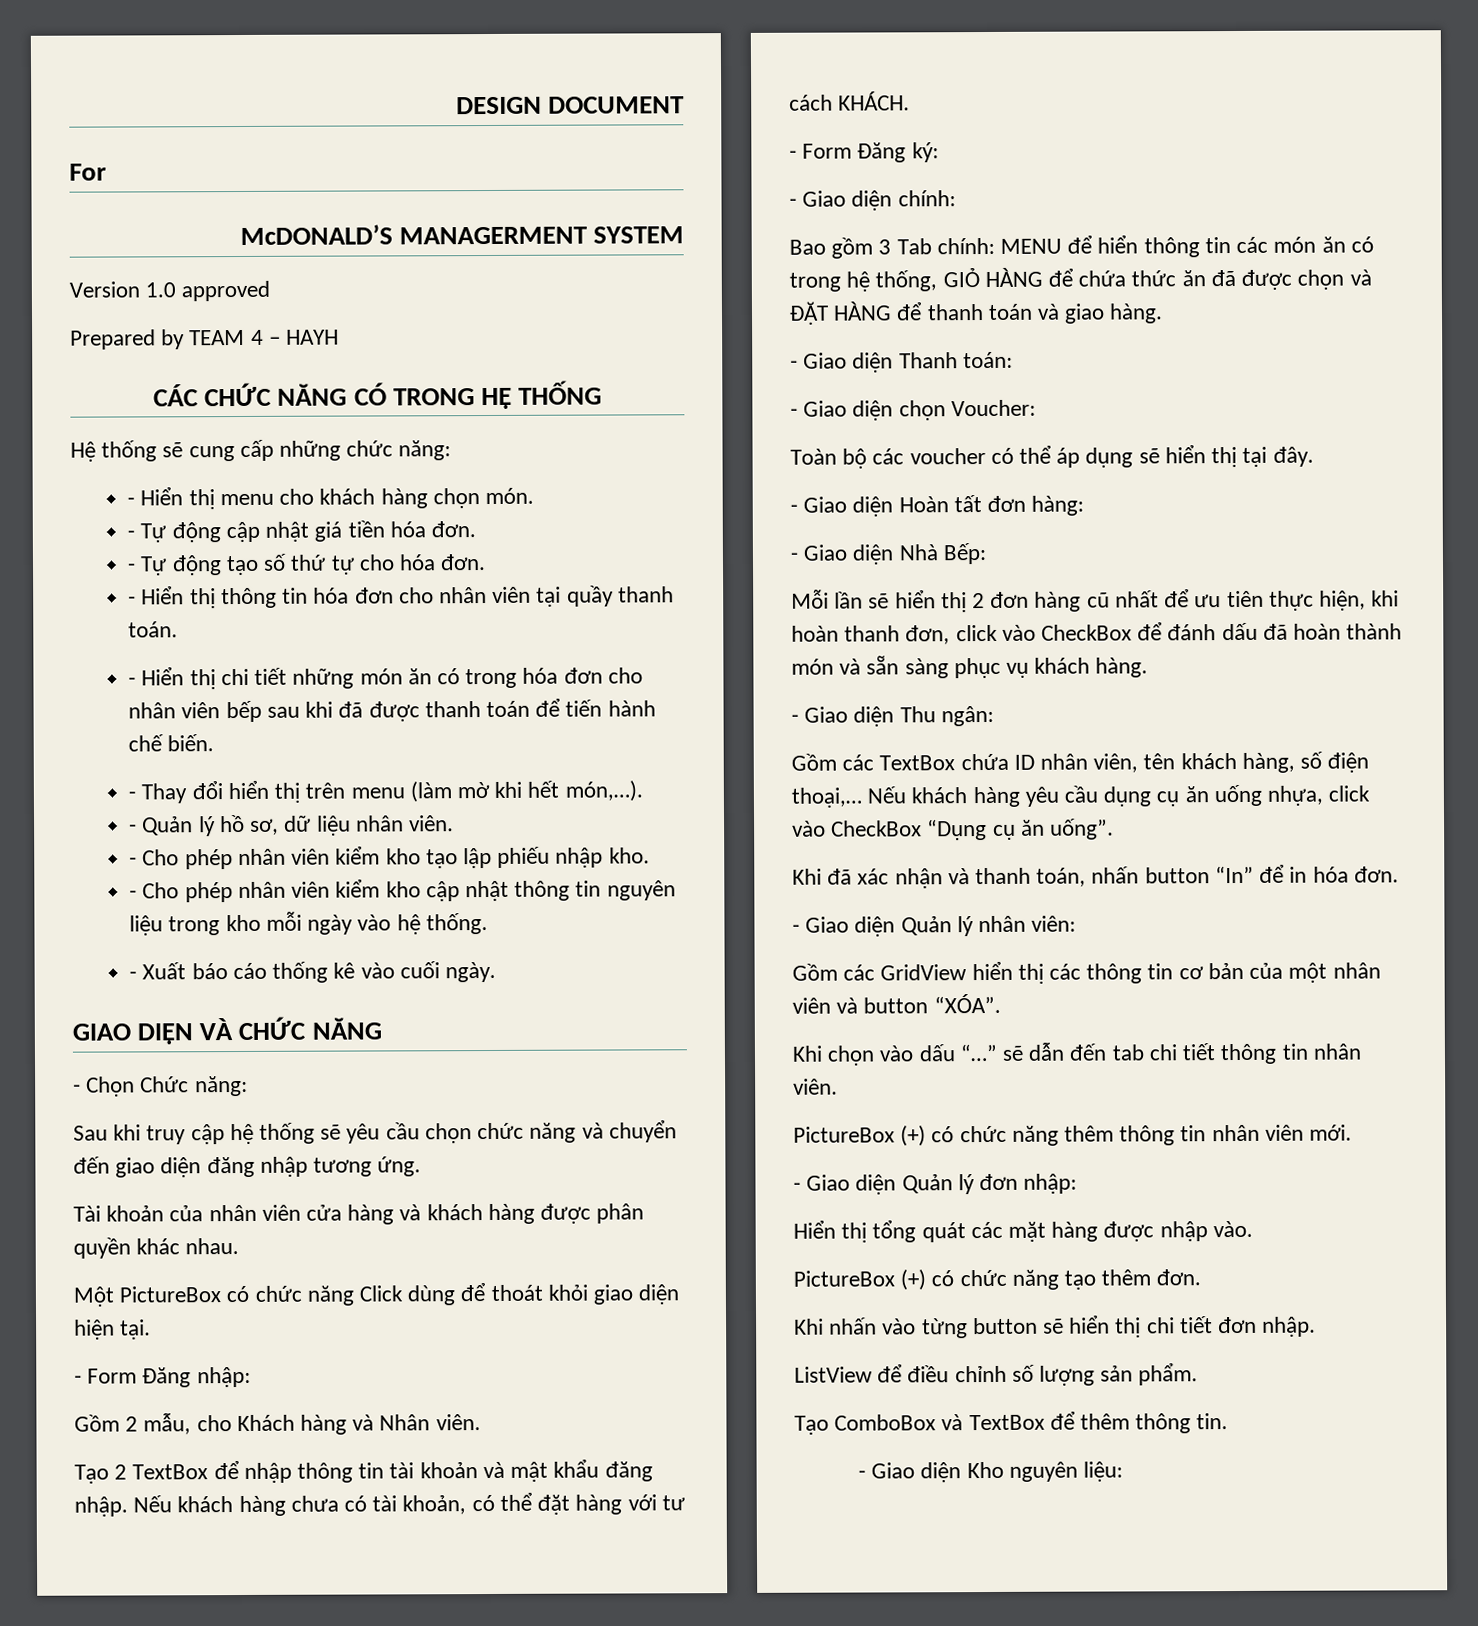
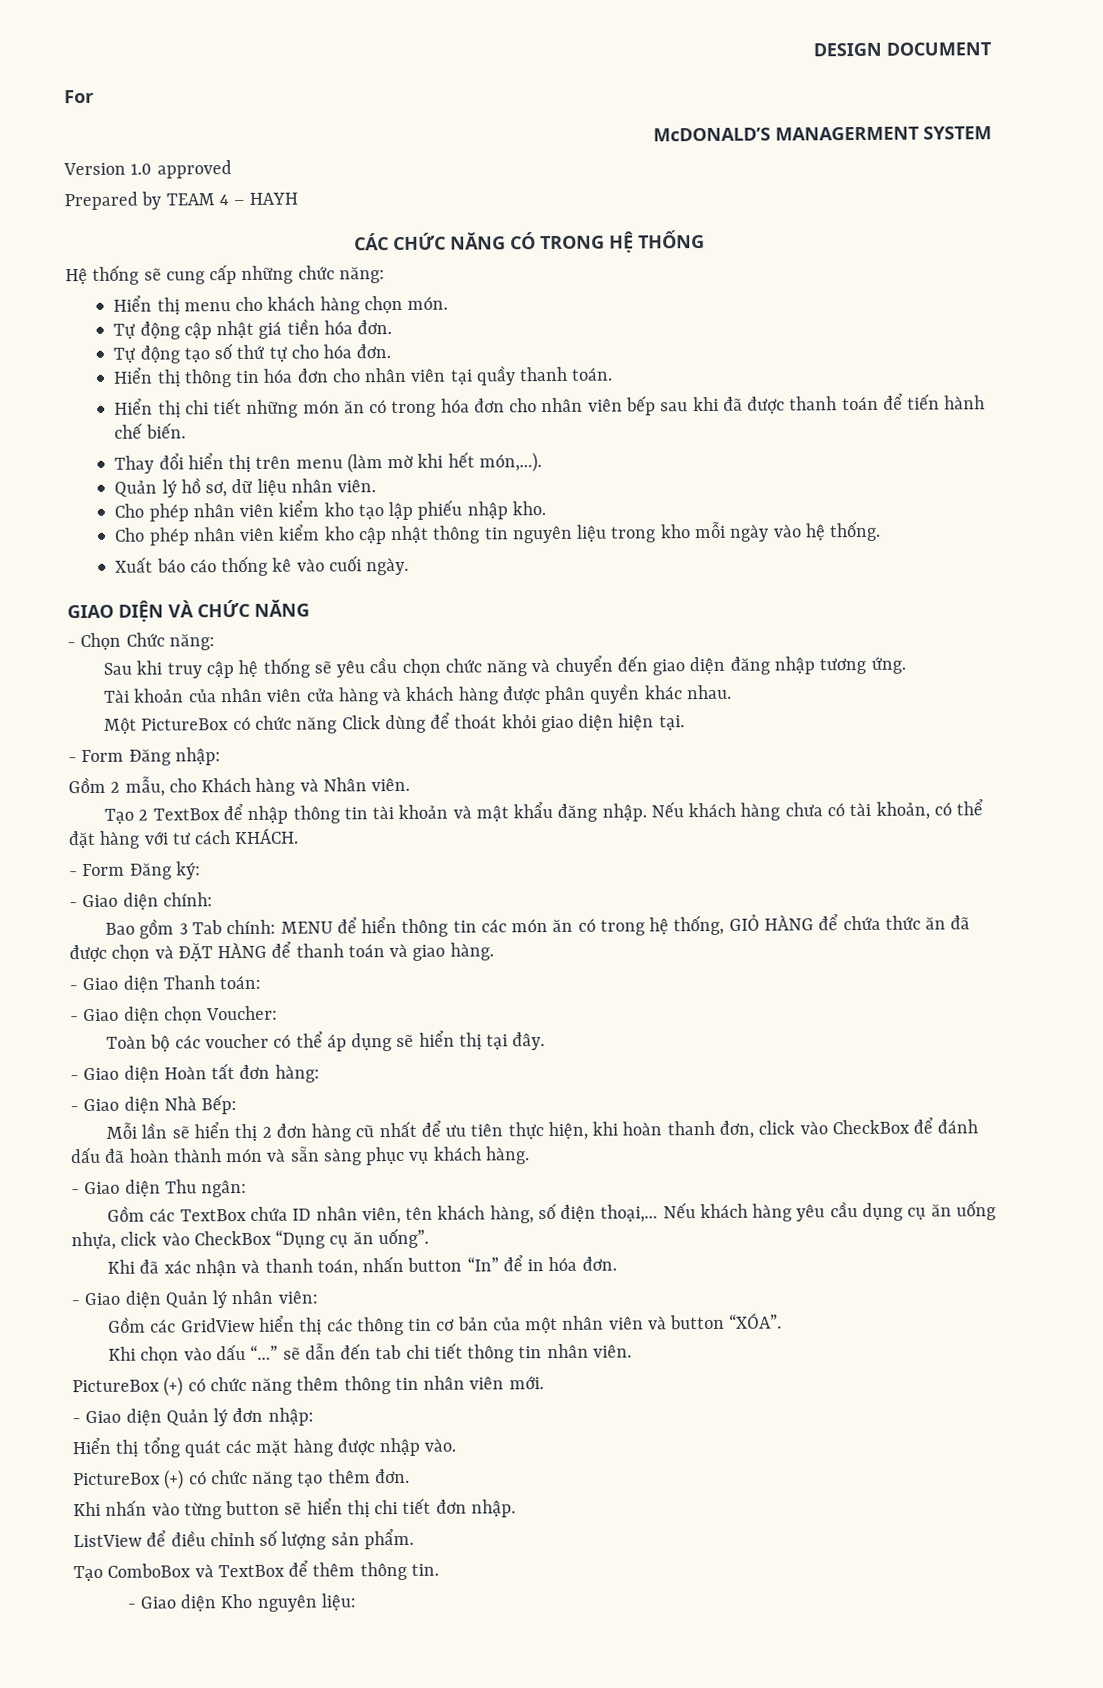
- - Hiển thị menu cho khách hàng chọn món.
+ Hiển thị menu cho khách hàng chọn món.
- - Tự động cập nhật giá tiền hóa đơn.
+ Tự động cập nhật giá tiền hóa đơn.
- - Tự động tạo số thứ tự cho hóa đơn.
+ Tự động tạo số thứ tự cho hóa đơn.
- - Hiển thị thông tin hóa đơn cho nhân viên tại quầy thanh toán.
+ Hiển thị thông tin hóa đơn cho nhân viên tại quầy thanh toán.
- - Hiển thị chi tiết những món ăn có trong hóa đơn cho nhân viên bếp sau khi đã được thanh toán để tiến hành chế biến.
+ Hiển thị chi tiết những món ăn có trong hóa đơn cho nhân viên bếp sau khi đã được thanh toán để tiến hành chế biến.
- - Thay đổi hiển thị trên menu (làm mờ khi hết món,…).
+ Thay đổi hiển thị trên menu (làm mờ khi hết món,…).
- - Quản lý hồ sơ, dữ liệu nhân viên.
+ Quản lý hồ sơ, dữ liệu nhân viên.
- - Cho phép nhân viên kiểm kho tạo lập phiếu nhập kho.
+ Cho phép nhân viên kiểm kho tạo lập phiếu nhập kho.
- - Cho phép nhân viên kiểm kho cập nhật thông tin nguyên liệu trong kho mỗi ngày vào hệ thống.
+ Cho phép nhân viên kiểm kho cập nhật thông tin nguyên liệu trong kho mỗi ngày vào hệ thống.
- - Xuất báo cáo thống kê vào cuối ngày.
+ Xuất báo cáo thống kê vào cuối ngày.

